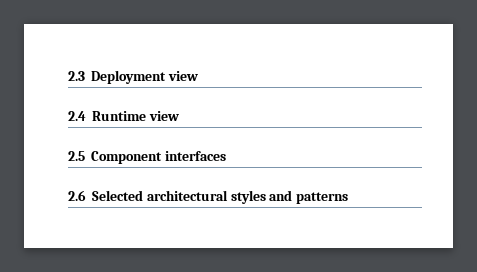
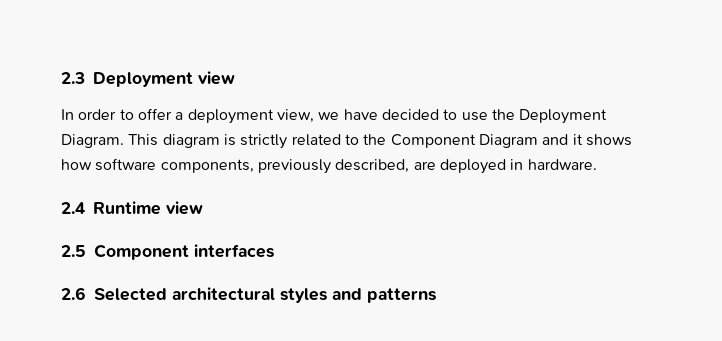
+ In order to offer a deployment view, we have decided to use the Deployment Diagram. This diagram is strictly related to the Component Diagram and it shows how software components, previously described, are deployed in hardware.

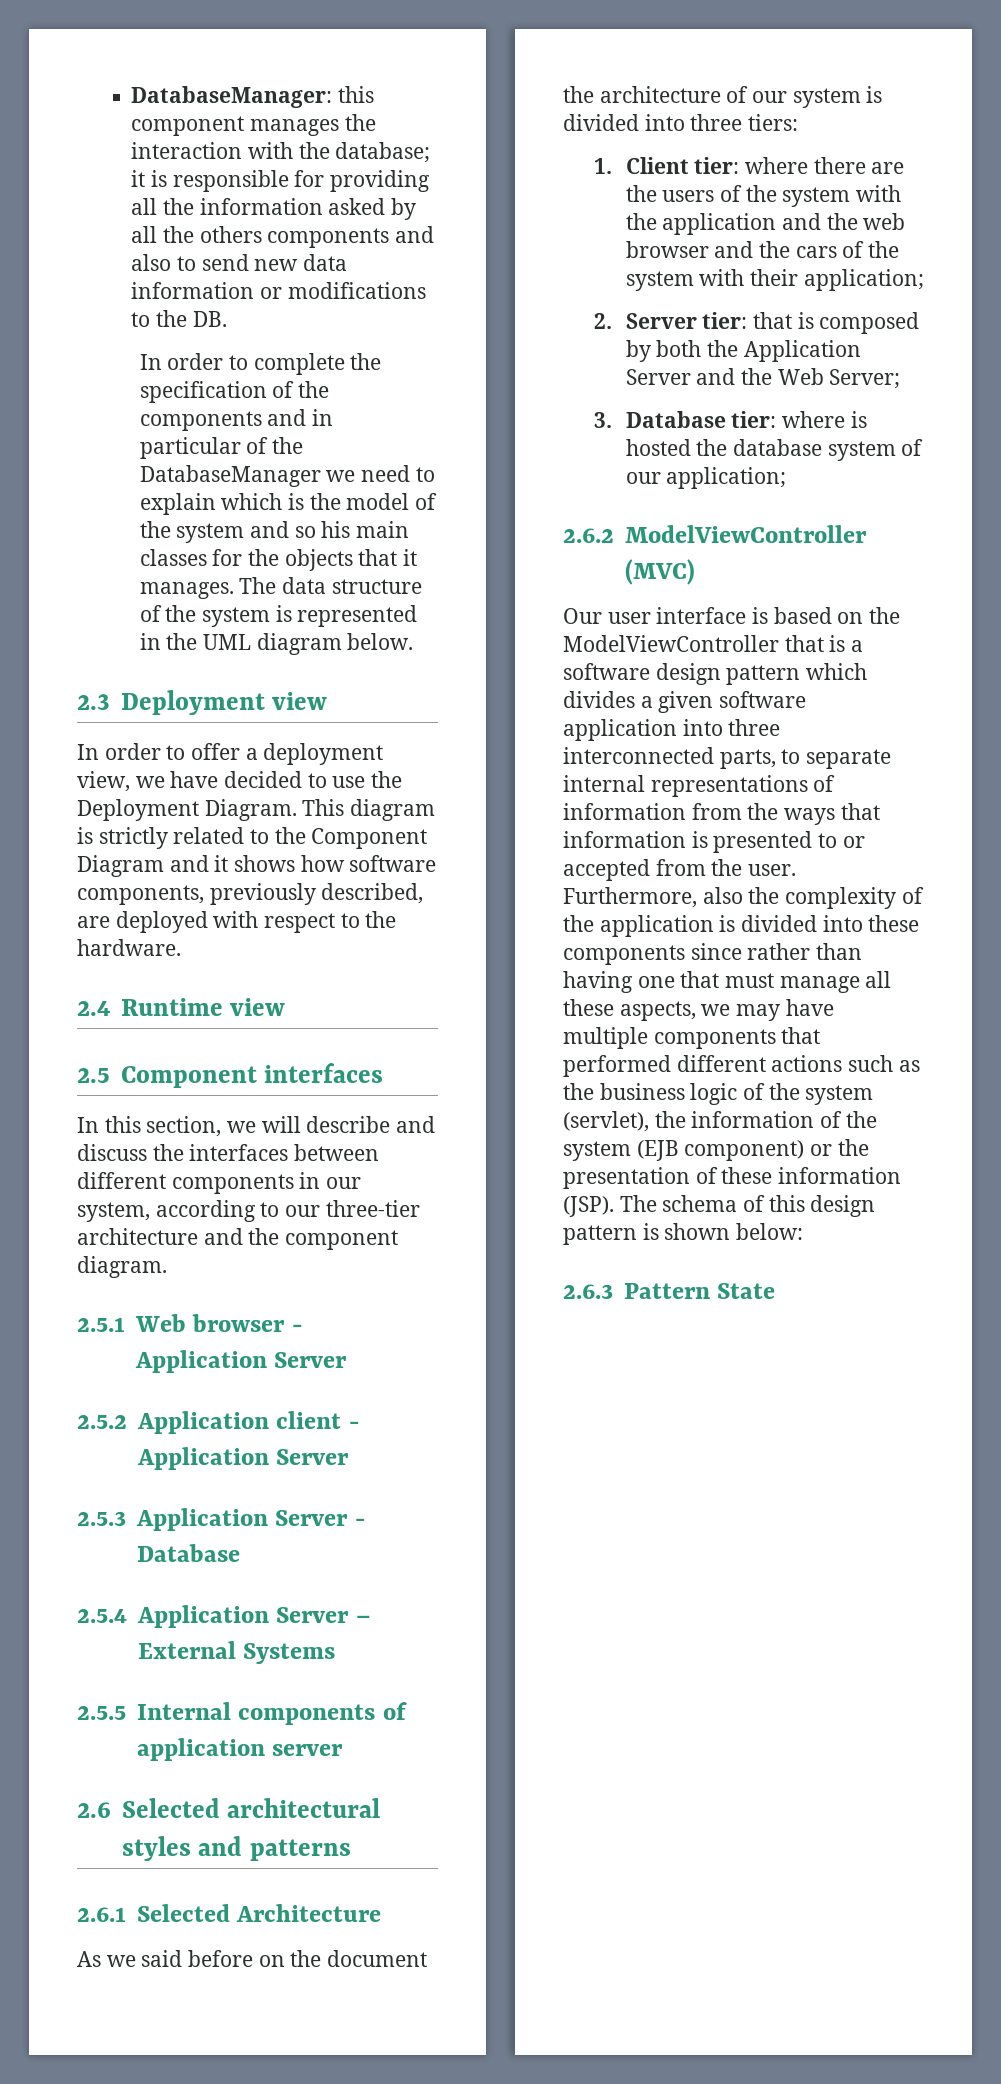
+ DatabaseManager: this component manages the interaction with the database; it is responsible for providing all the information asked by all the others components and also to send new data information or modifications to the DB.
+ In order to complete the specification of the components and in particular of the DatabaseManager we need to explain which is the model of the system and so his main classes for the objects that it manages. The data structure of the system is represented in the UML diagram below.
- This diagram is strictly related to the Component Diagram and it shows how software components, previously described, are deployed in hardware.
+ This diagram is strictly related to the Component Diagram and it shows how software components, previously described, are deployed with respect to the hardware.
+ In this section, we will describe and discuss the interfaces between different components in our system, according to our three-tier architecture and the component diagram.
+ 2.5.1 Web browser - Application Server
+ 2.5.2 Application client - Application Server
+ 2.5.3 Application Server - Database
+ 2.5.4 Application Server – External Systems
+ 2.5.5 Internal components of application server
+ 2.6.1 Selected Architecture
+ As we said before on the document the architecture of our system is divided into three tiers:
+ 1. Client tier: where there are the users of the system with the application and the web browser and the cars of the system with their application;
+ 2. Server tier: that is composed by both the Application Server and the Web Server;
+ 3. Database tier: where is hosted the database system of our application;
+ 2.6.2 ModelViewController (MVC)
+ Our user interface is based on the ModelViewController that is a software design pattern which divides a given software application into three interconnected parts, to separate internal representations of information from the ways that information is presented to or accepted from the user. Furthermore, also the complexity of the application is divided into these components since rather than having one that must manage all these aspects, we may have multiple components that performed different actions such as the business logic of the system (servlet), the information of the system (EJB component) or the presentation of these information (JSP). The schema of this design pattern is shown below:
+ 2.6.3 Pattern State

